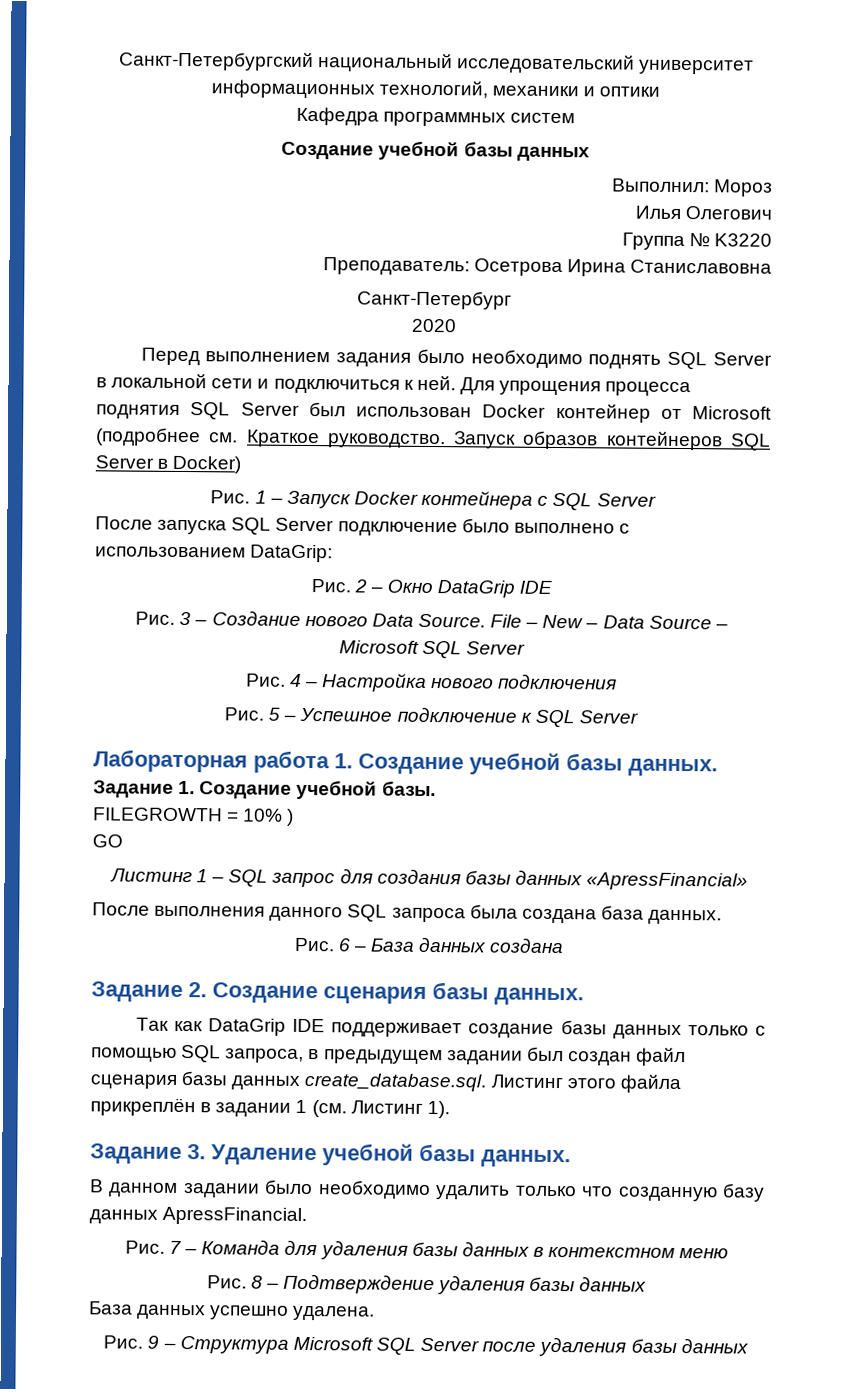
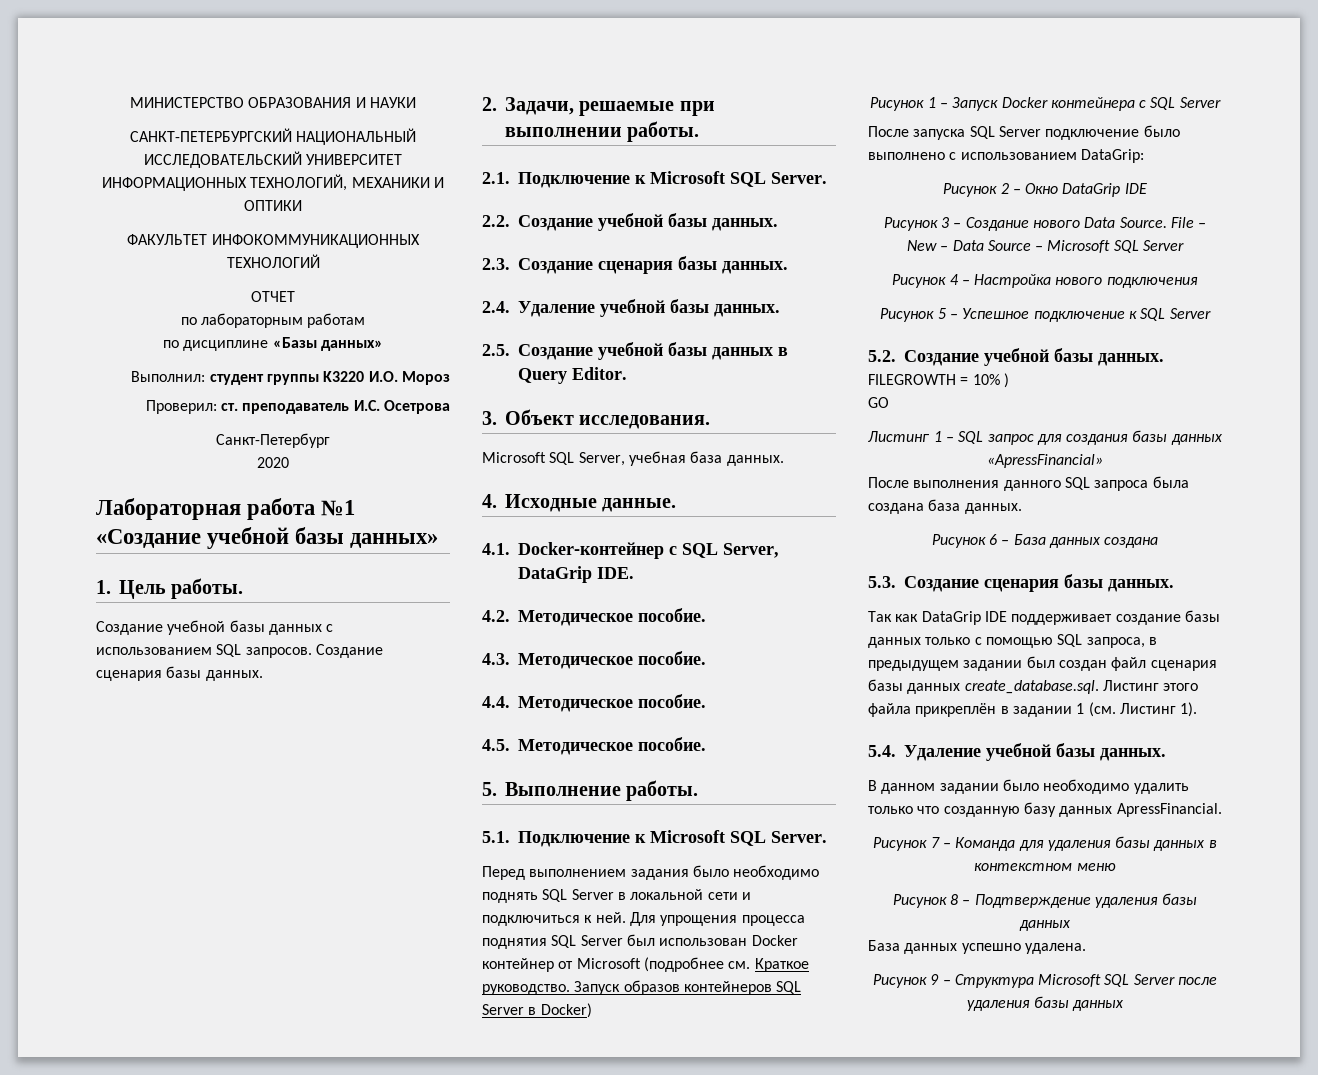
- Санкт-Петербургский национальный исследовательский университет информационных технологий, механики и оптики
- Кафедра программных систем
- Создание учебной базы данных
- Выполнил: Мороз
- Илья Олегович
- Группа № K3220
- Преподаватель: Осетрова Ирина Станиславовна
+ МИНИСТЕРСТВО ОБРАЗОВАНИЯ И НАУКИ
+ САНКТ-ПЕТЕРБУРГСКИЙ НАЦИОНАЛЬНЫЙ ИССЛЕДОВАТЕЛЬСКИЙ УНИВЕРСИТЕТ ИНФОРМАЦИОННЫХ ТЕХНОЛОГИЙ, МЕХАНИКИ И ОПТИКИ
+ ФАКУЛЬТЕТ ИНФОКОММУНИКАЦИОННЫХ ТЕХНОЛОГИЙ
+ ОТЧЕТ
+ по лабораторным работам
+ по дисциплине «Базы данных»
+ Выполнил: студент группы K3220 И.О. Мороз
+ Проверил: ст. преподаватель И.С. Осетрова
  Санкт-Петербург
  2020
+ Лабораторная работа №1 «Создание учебной базы данных»
+ 1. Цель работы.
+ Создание учебной базы данных с использованием SQL запросов. Создание сценария базы данных.
+ 2. Задачи, решаемые при выполнении работы.
+ 2.1. Подключение к Microsoft SQL Server.
+ 2.2. Создание учебной базы данных.
+ 2.3. Создание сценария базы данных.
+ 2.4. Удаление учебной базы данных.
+ 2.5. Создание учебной базы данных в Query Editor.
+ 3. Объект исследования.
+ Microsoft SQL Server, учебная база данных.
+ 4. Исходные данные.
+ 4.1. Docker-контейнер с SQL Server, DataGrip IDE.
+ 4.2. Методическое пособие.
+ 4.3. Методическое пособие.
+ 4.4. Методическое пособие.
+ 4.5. Методическое пособие.
+ 5. Выполнение работы.
+ 5.1. Подключение к Microsoft SQL Server.
- Рис. 1 – Запуск Docker контейнера с SQL Server
+ Рисунок 1 – Запуск Docker контейнера с SQL Server
- Рис. 2 – Окно DataGrip IDE
+ Рисунок 2 – Окно DataGrip IDE
- Рис. 3 – Создание нового Data Source.
+ Рисунок 3 – Создание нового Data Source.
- Рис. 4 – Настройка нового подключения
+ Рисунок 4 – Настройка нового подключения
- Рис. 5 – Успешное подключение к SQL Server
+ Рисунок 5 – Успешное подключение к SQL Server
- Лабораторная работа 1. Создание учебной базы данных.
- Задание 1. Создание учебной базы.
+ 5.2. Создание учебной базы данных.
- Рис. 6 – База данных создана
+ Рисунок 6 – База данных создана
- Задание 2. Создание сценария базы данных.
+ 5.3. Создание сценария базы данных.
- Задание 3. Удаление учебной базы данных.
+ 5.4. Удаление учебной базы данных.
- Рис. 7 – Команда для удаления базы данных в контекстном меню
+ Рисунок 7 – Команда для удаления базы данных в контекстном меню
- Рис. 8 – Подтверждение удаления базы данных
+ Рисунок 8 – Подтверждение удаления базы данных
- Рис. 9 – Структура Microsoft SQL Server после удаления базы данных
+ Рисунок 9 – Структура Microsoft SQL Server после удаления базы данных

